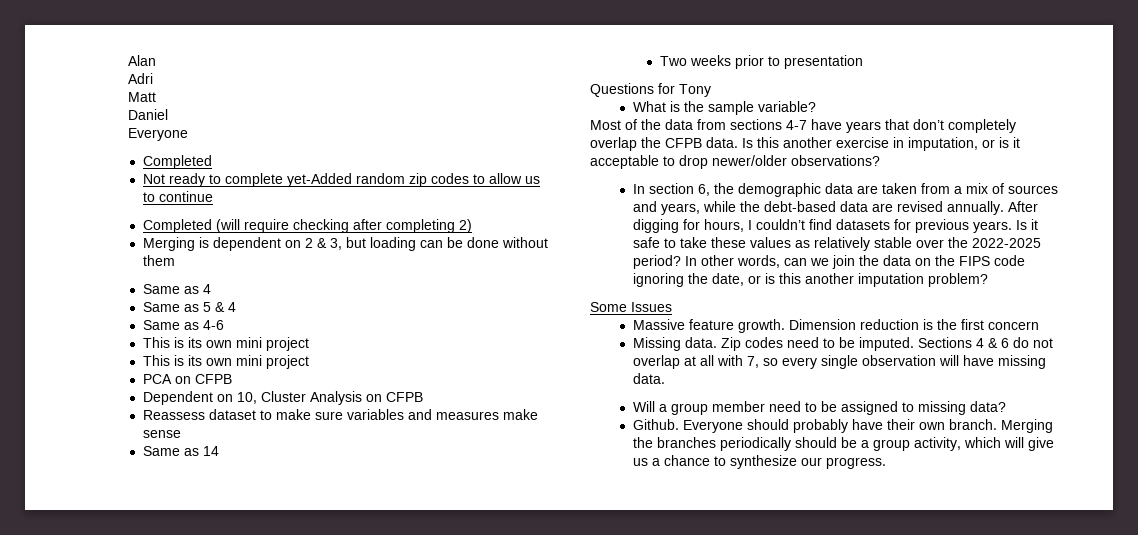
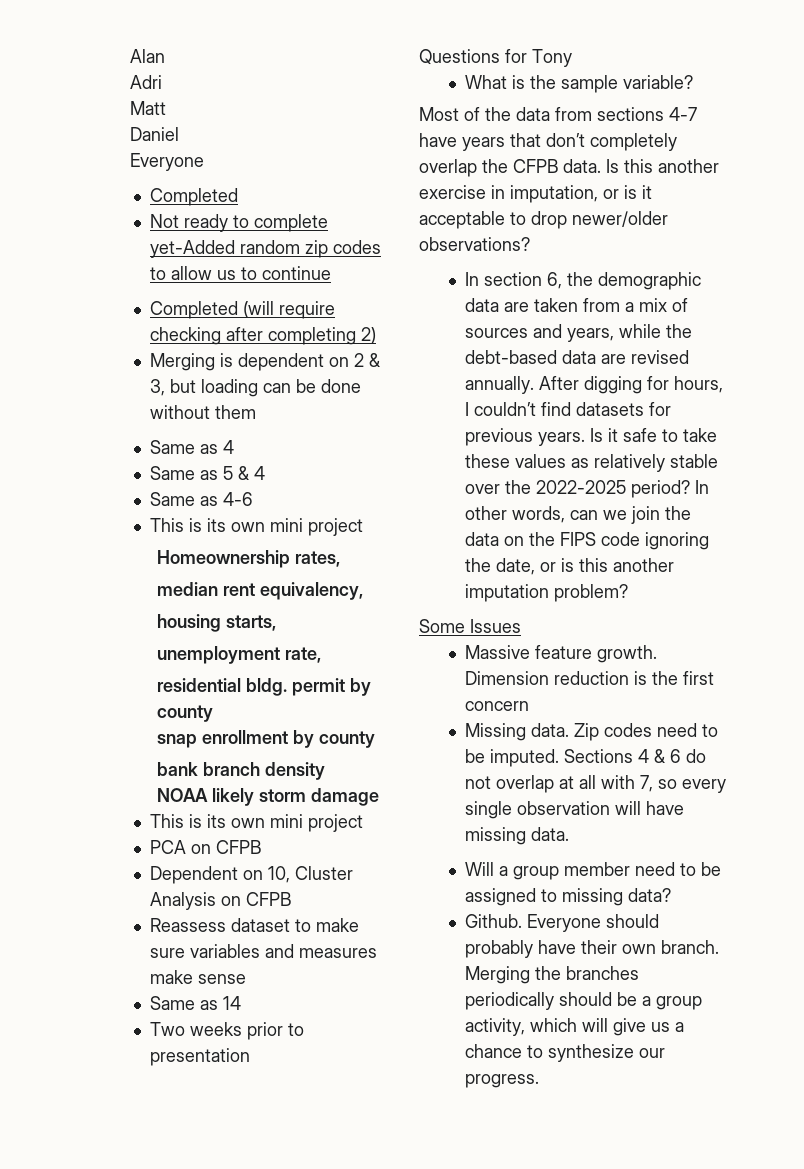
+ Homeownership rates,
+ median rent equivalency,
+ housing starts,
+ unemployment rate,
+ residential bldg. permit by county
+ snap enrollment by county
+ bank branch density
+ NOAA likely storm damage

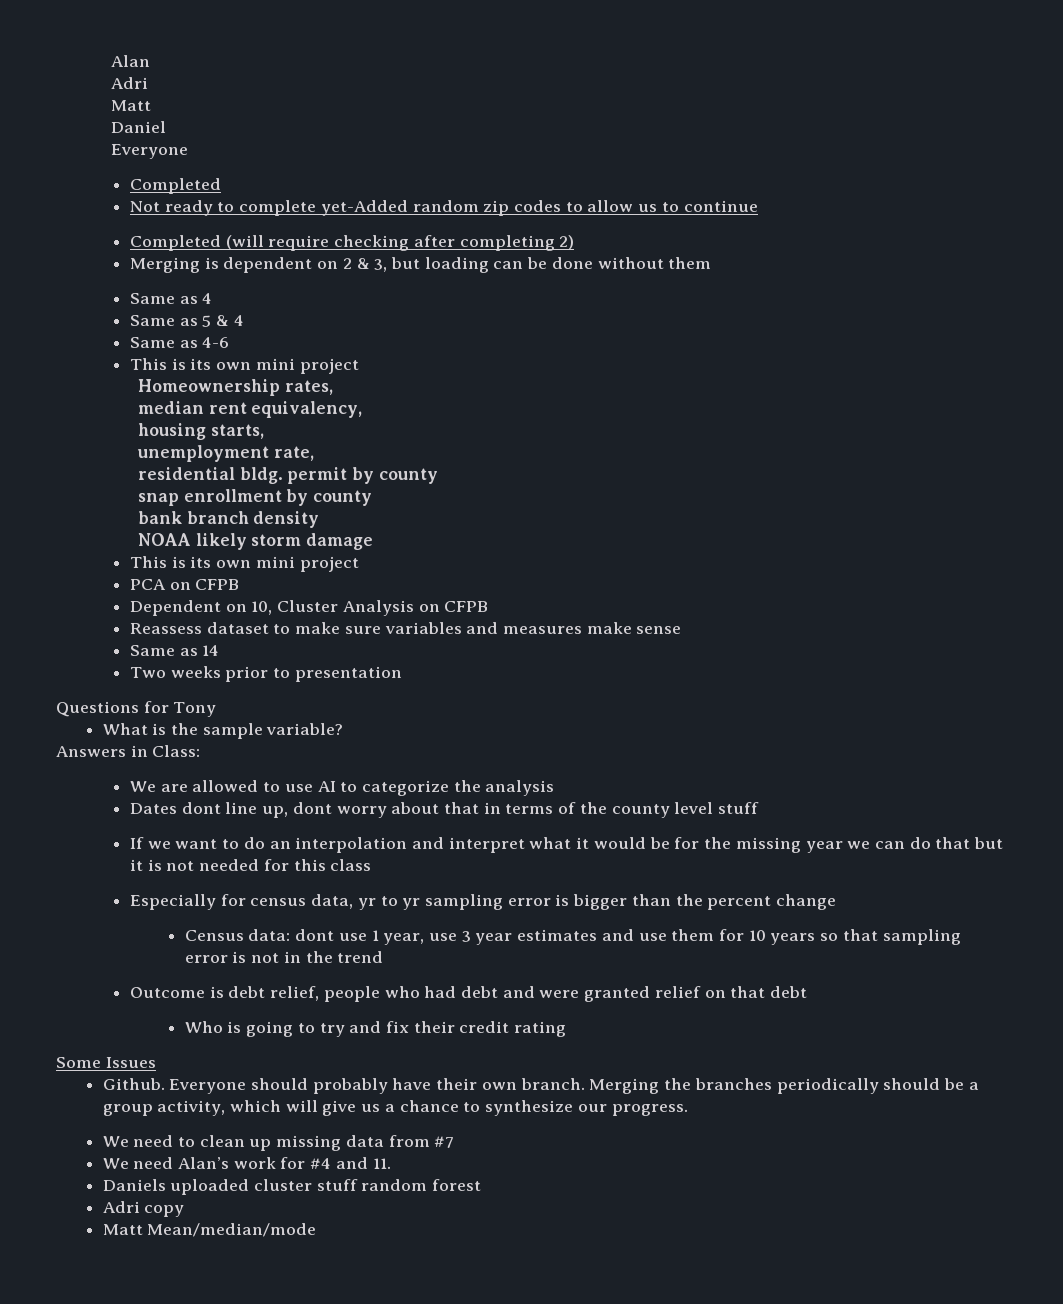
- Most of the data from sections 4-7 have years that don’t completely overlap the CFPB data. Is this another exercise in imputation, or is it acceptable to drop newer/older observations?
- In section 6, the demographic data are taken from a mix of sources and years, while the debt-based data are revised annually. After digging for hours, I couldn’t find datasets for previous years. Is it safe to take these values as relatively stable over the 2022-2025 period? In other words, can we join the data on the FIPS code ignoring the date, or is this another imputation problem?
+ Answers in Class:
+ We are allowed to use AI to categorize the analysis
+ Dates dont line up, dont worry about that in terms of the county level stuff
+ If we want to do an interpolation and interpret what it would be for the missing year we can do that but it is not needed for this class
+ Especially for census data, yr to yr sampling error is bigger than the percent change
+ Census data: dont use 1 year, use 3 year estimates and use them for 10 years so that sampling error is not in the trend
+ Outcome is debt relief, people who had debt and were granted relief on that debt
+ Who is going to try and fix their credit rating
  Some Issues
- Massive feature growth. Dimension reduction is the first concern
- Missing data. Zip codes need to be imputed. Sections 4 & 6 do not overlap at all with 7, so every single observation will have missing data.
- Will a group member need to be assigned to missing data?
+ We need to clean up missing data from #7
+ We need Alan’s work for #4 and 11.
+ Daniels uploaded cluster stuff random forest
+ Adri copy
+ Matt Mean/median/mode

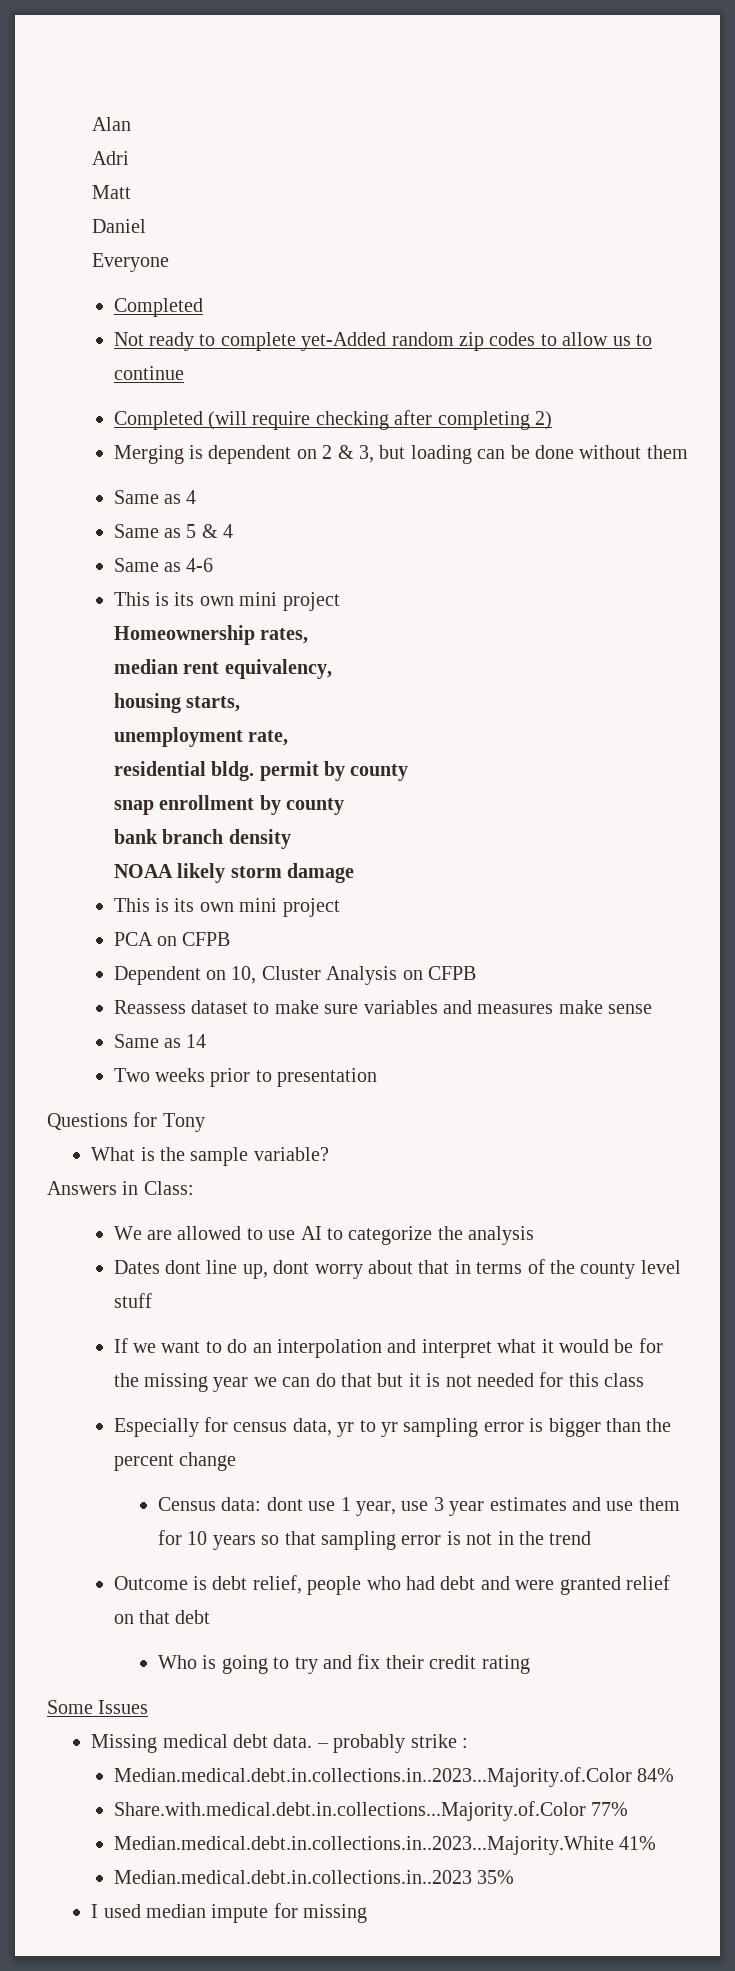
- Github. Everyone should probably have their own branch. Merging the branches periodically should be a group activity, which will give us a chance to synthesize our progress.
- We need to clean up missing data from #7
- We need Alan’s work for #4 and 11.
- Daniels uploaded cluster stuff random forest
- Adri copy
- Matt Mean/median/mode
+ Missing medical debt data. – probably strike :
+ Median.medical.debt.in.collections.in..2023...Majority.of.Color 84%
+ Share.with.medical.debt.in.collections...Majority.of.Color 77%
+ Median.medical.debt.in.collections.in..2023...Majority.White 41%
+ Median.medical.debt.in.collections.in..2023 35%
+ I used median impute for missing

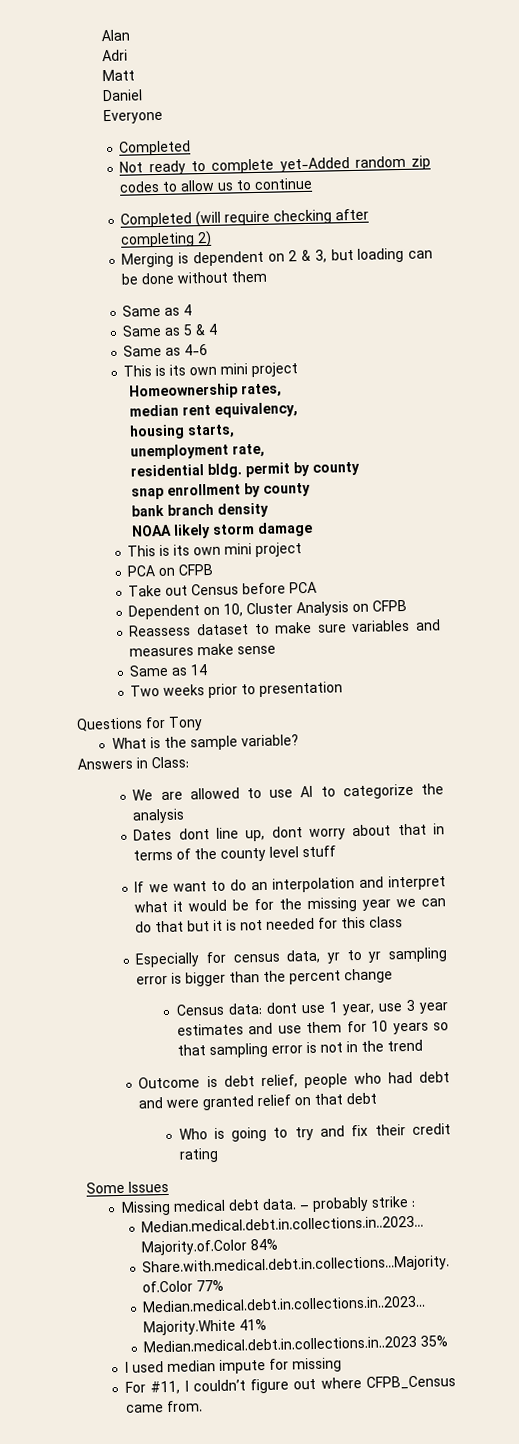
+ Take out Census before PCA
+ For #11, I couldn’t figure out where CFPB_Census came from.

